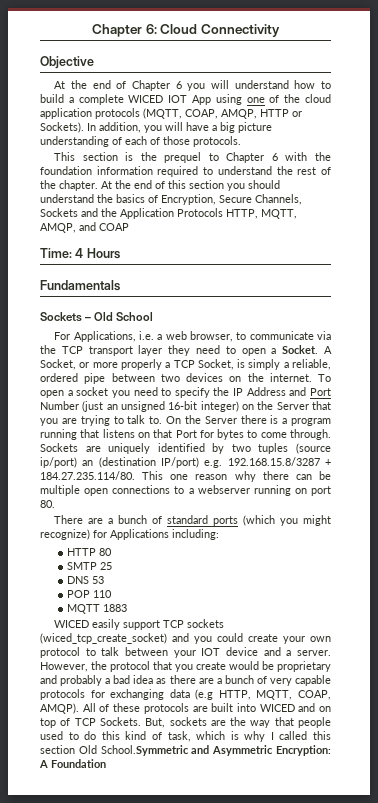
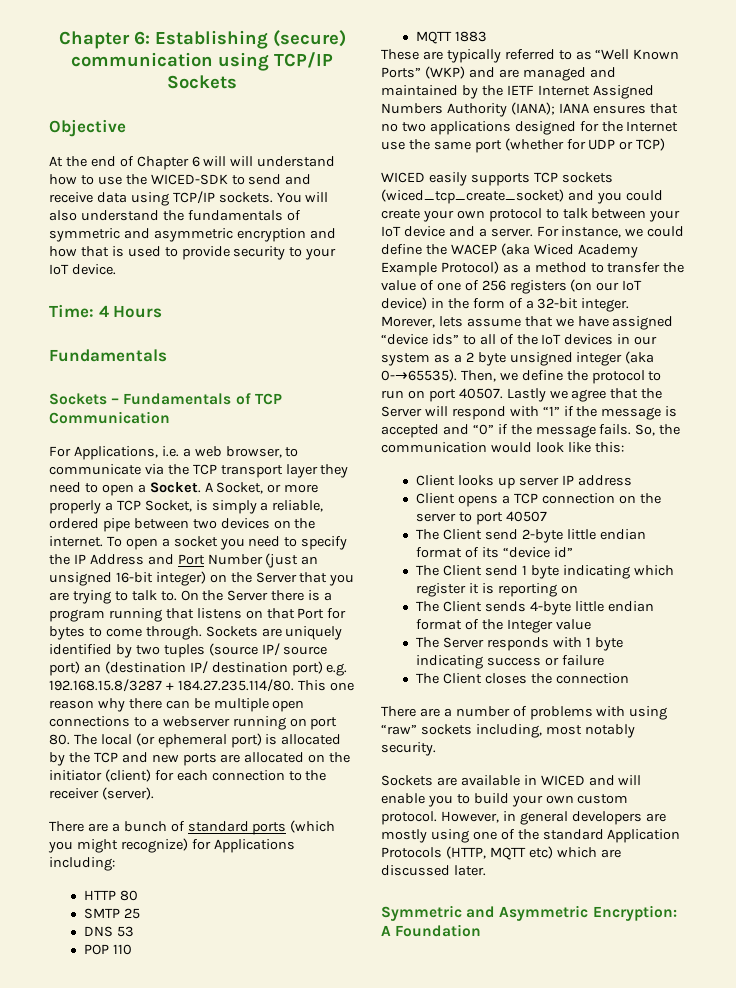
- Chapter 6: Cloud Connectivity
+ Chapter 6: Establishing (secure) communication using TCP/IP Sockets
- At the end of Chapter 6 you will understand how to build a complete WICED IOT App using one of the cloud application protocols (MQTT, COAP, AMQP, HTTP or Sockets). In addition, you will have a big picture understanding of each of those protocols.
- This section is the prequel to Chapter 6 with the foundation information required to understand the rest of the chapter. At the end of this section you should understand the basics of Encryption, Secure Channels, Sockets and the Application Protocols HTTP, MQTT, AMQP, and COAP
+ At the end of Chapter 6 will will understand how to use the WICED-SDK to send and receive data using TCP/IP sockets. You will also understand the fundamentals of symmetric and asymmetric encryption and how that is used to provide security to your IoT device.
- Sockets – Old School
+ Sockets – Fundamentals of TCP Communication
- Sockets are uniquely identified by two tuples (source ip/port) an (destination IP/port) e.g. 192.168.15.8/3287 + 184.27.235.114/80. This one reason why there can be multiple open connections to a webserver running on port 80.
+ Sockets are uniquely identified by two tuples (source IP/ source port) an (destination IP/ destination port) e.g. 192.168.15.8/3287 + 184.27.235.114/80. This one reason why there can be multiple open connections to a webserver running on port 80. The local (or ephemeral port) is allocated by the TCP and new ports are allocated on the initiator (client) for each connection to the receiver (server).
+ These are typically referred to as “Well Known Ports” (WKP) and are managed and maintained by the IETF Internet Assigned Numbers Authority (IANA); IANA ensures that no two applications designed for the Internet use the same port (whether for UDP or TCP)
- WICED easily support TCP sockets (wiced_tcp_create_socket) and you could create your own protocol to talk between your IOT device and a server.
+ WICED easily supports TCP sockets (wiced_tcp_create_socket) and you could create your own protocol to talk between your IoT device and a server.
- However, the protocol that you create would be proprietary and probably a bad idea as there are a bunch of very capable protocols for exchanging data (e.g HTTP, MQTT, COAP, AMQP). All of these protocols are built into WICED and on top of TCP Sockets. But, sockets are the way that people used to do this kind of task, which is why I called this section Old School.Symmetric and Asymmetric Encryption: A Foundation
+ For instance, we could define the WACEP (aka Wiced Academy Example Protocol) as a method to transfer the value of one of 256 registers (on our IoT device) in the form of a 32-bit integer. Morever, lets assume that we have assigned “device ids” to all of the IoT devices in our system as a 2 byte unsigned integer (aka 0-→65535). Then, we define the protocol to run on port 40507. Lastly we agree that the Server will respond with “1” if the message is accepted and “0” if the message fails. So, the communication would look like this:
+ Client looks up server IP address
+ Client opens a TCP connection on the server to port 40507
+ The Client send 2-byte little endian format of its “device id”
+ The Client send 1 byte indicating which register it is reporting on
+ The Client sends 4-byte little endian format of the Integer value
+ The Server responds with 1 byte indicating success or failure
+ The Client closes the connection
+ There are a number of problems with using “raw” sockets including, most notably security.
+ Sockets are available in WICED and will enable you to build your own custom protocol. However, in general developers are mostly using one of the standard Application Protocols (HTTP, MQTT etc) which are discussed later.
+ Symmetric and Asymmetric Encryption: A Foundation

